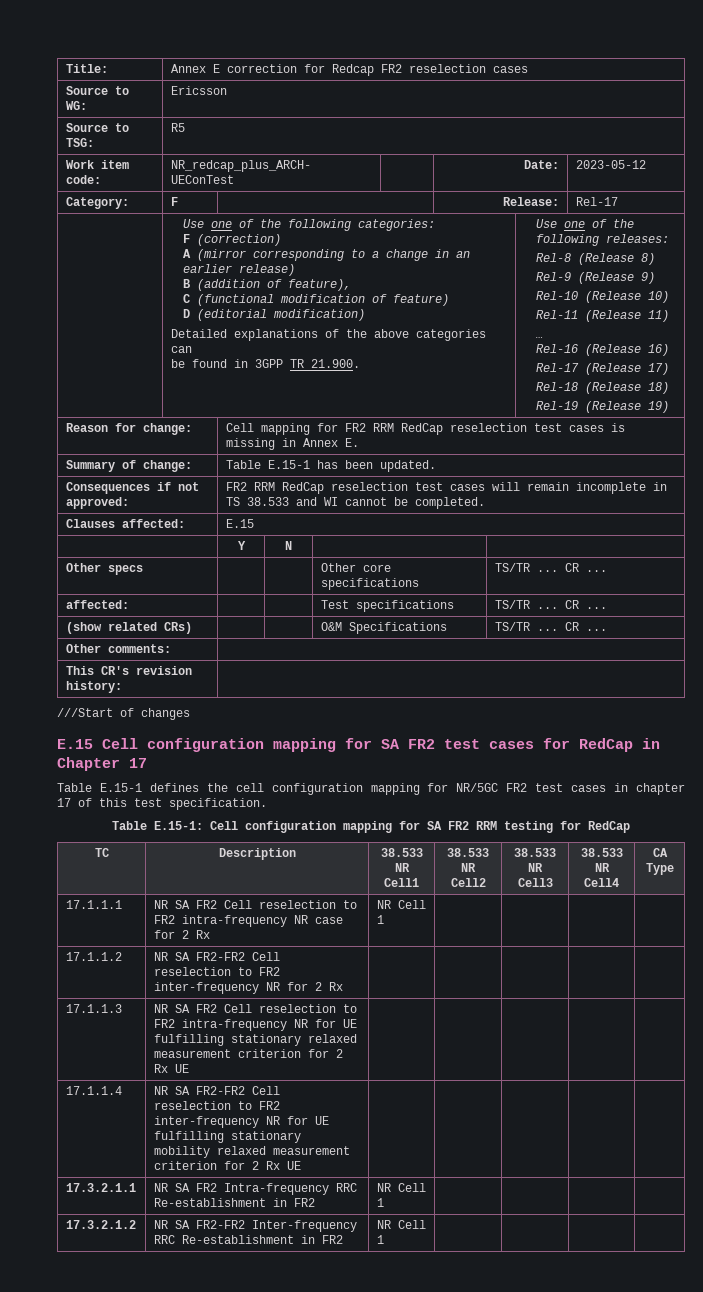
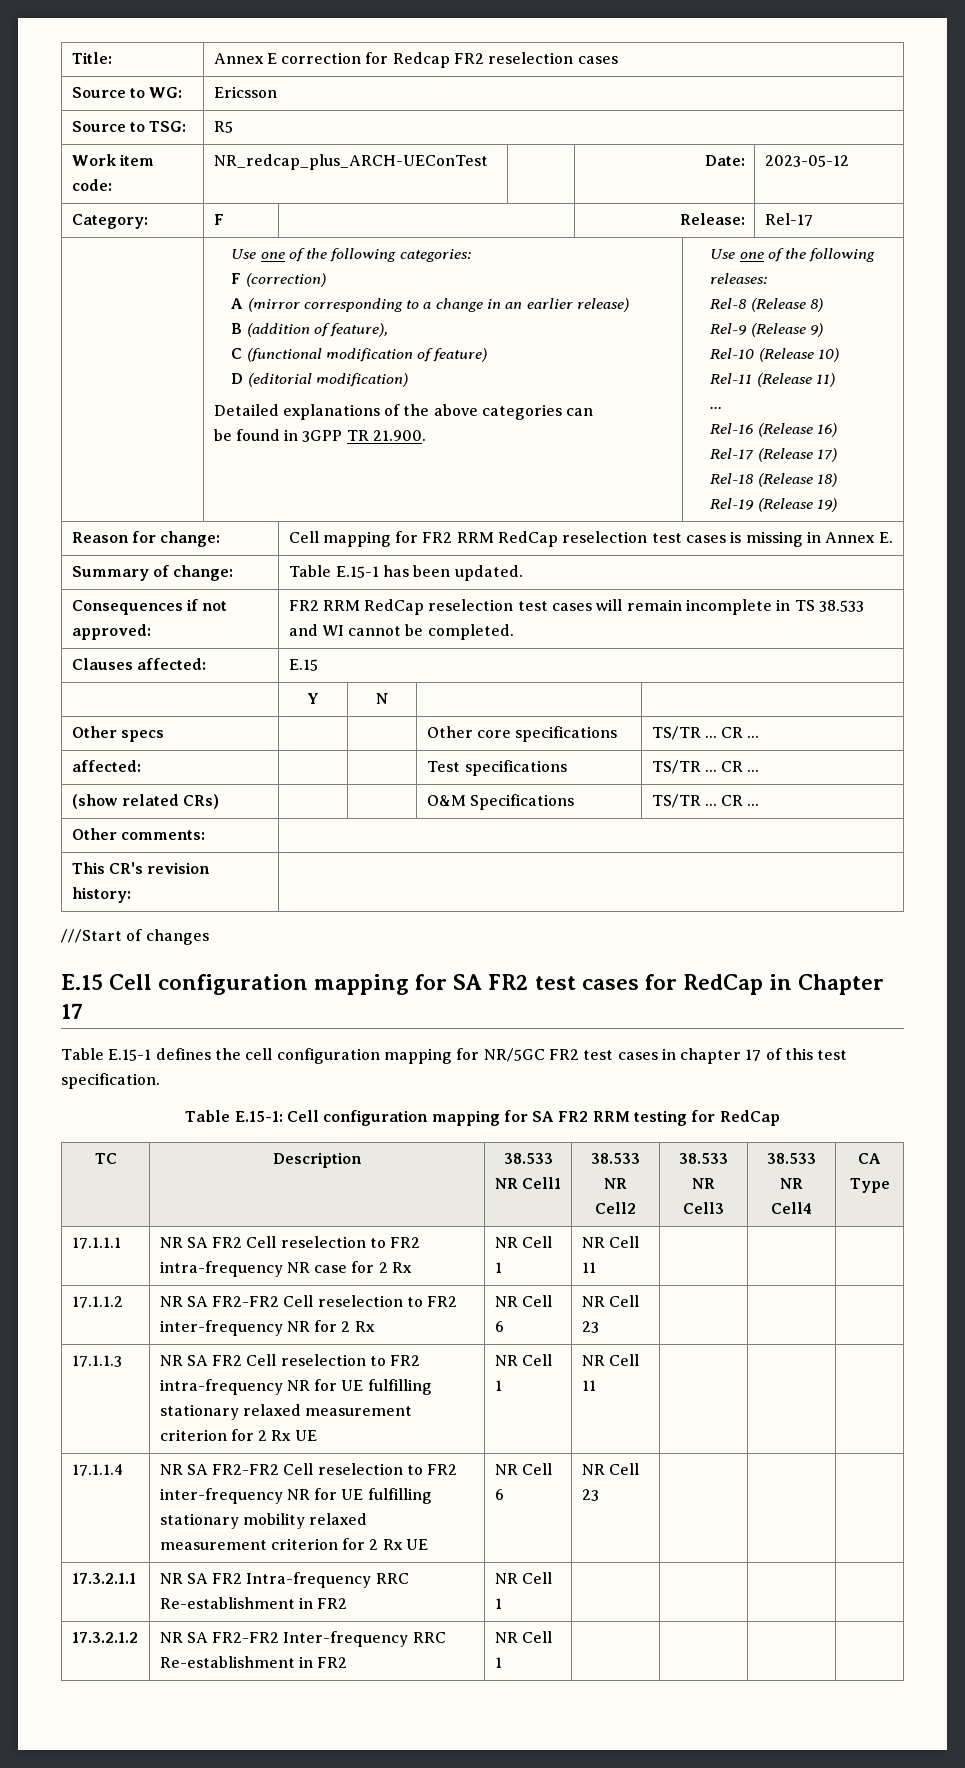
- 17.1.1.1 | NR SA FR2 Cell reselection to FR2 intra-frequency NR case for 2 Rx | NR Cell 1 | | | |
+ 17.1.1.1 | NR SA FR2 Cell reselection to FR2 intra-frequency NR case for 2 Rx | NR Cell 1 | NR Cell 11 | | |
- 17.1.1.2 | NR SA FR2-FR2 Cell reselection to FR2 inter-frequency NR for 2 Rx | | | | |
+ 17.1.1.2 | NR SA FR2-FR2 Cell reselection to FR2 inter-frequency NR for 2 Rx | NR Cell 6 | NR Cell 23 | | |
- 17.1.1.3 | NR SA FR2 Cell reselection to FR2 intra-frequency NR for UE fulfilling stationary relaxed measurement criterion for 2 Rx UE | | | | |
+ 17.1.1.3 | NR SA FR2 Cell reselection to FR2 intra-frequency NR for UE fulfilling stationary relaxed measurement criterion for 2 Rx UE | NR Cell 1 | NR Cell 11 | | |
- 17.1.1.4 | NR SA FR2-FR2 Cell reselection to FR2 inter-frequency NR for UE fulfilling stationary mobility relaxed measurement criterion for 2 Rx UE | | | | |
+ 17.1.1.4 | NR SA FR2-FR2 Cell reselection to FR2 inter-frequency NR for UE fulfilling stationary mobility relaxed measurement criterion for 2 Rx UE | NR Cell 6 | NR Cell 23 | | |

